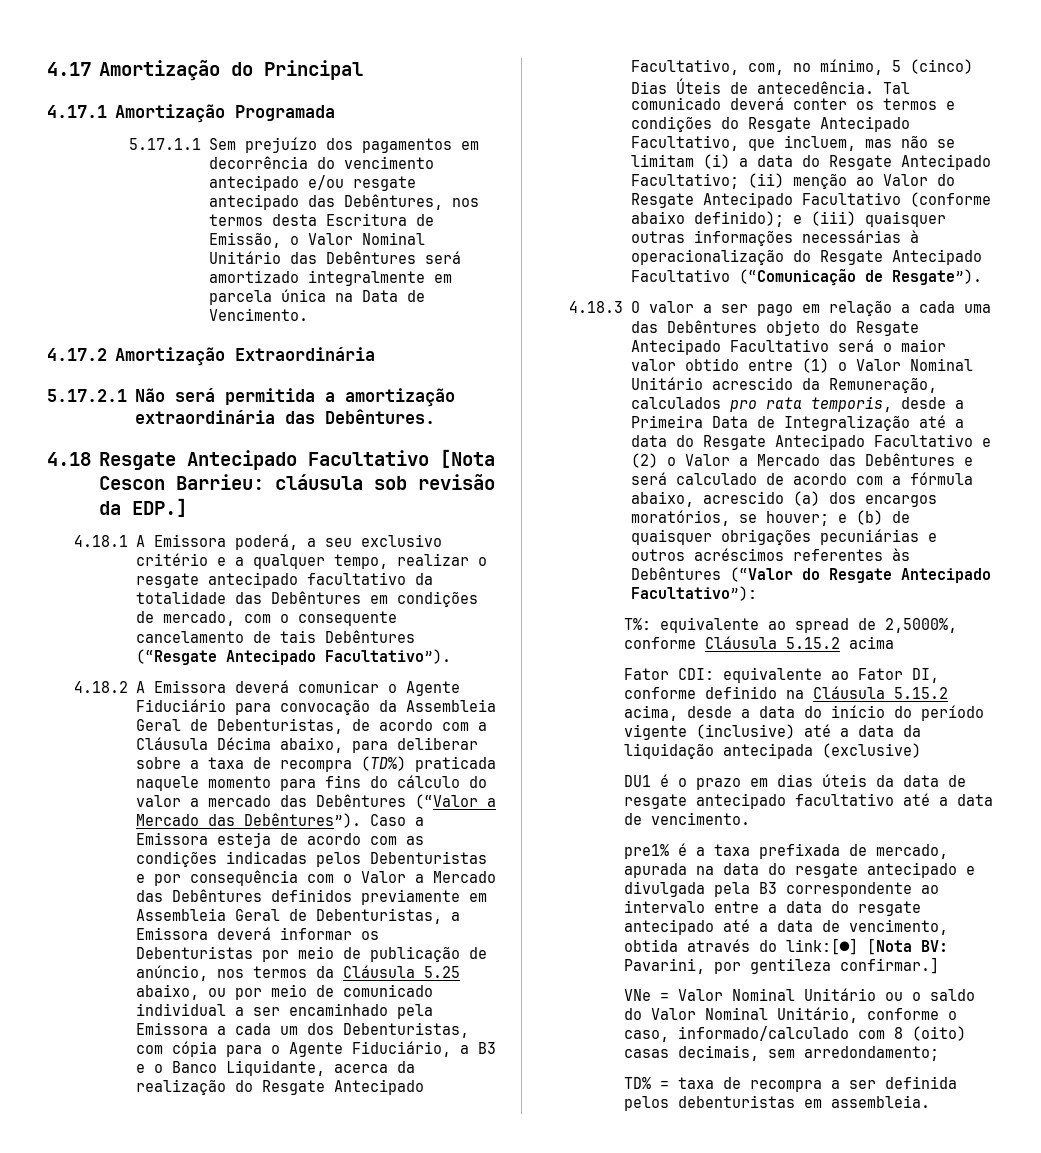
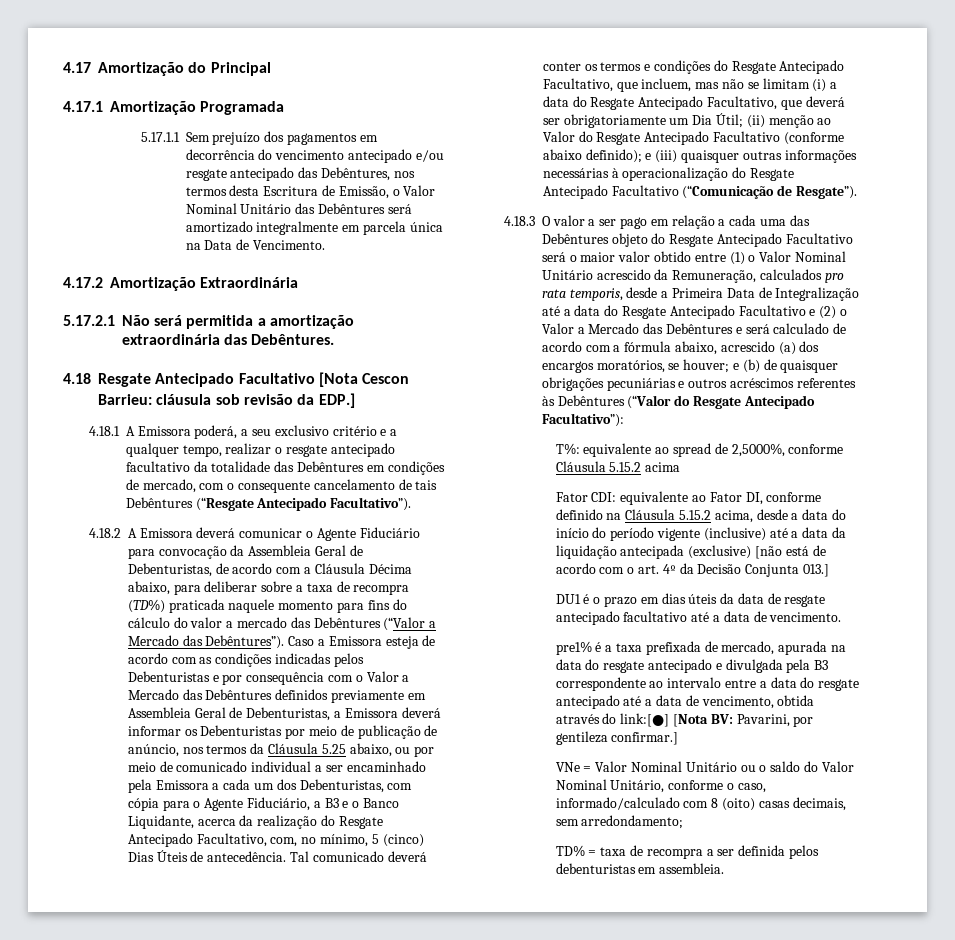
- Tal comunicado deverá conter os termos e condições do Resgate Antecipado Facultativo, que incluem, mas não se limitam (i) a data do Resgate Antecipado Facultativo; (ii) menção ao Valor do Resgate Antecipado Facultativo (conforme abaixo definido); e (iii) quaisquer outras informações necessárias à operacionalização do Resgate Antecipado Facultativo (“Comunicação de Resgate”).
+ Tal comunicado deverá conter os termos e condições do Resgate Antecipado Facultativo, que incluem, mas não se limitam (i) a data do Resgate Antecipado Facultativo, que deverá ser obrigatoriamente um Dia Útil; (ii) menção ao Valor do Resgate Antecipado Facultativo (conforme abaixo definido); e (iii) quaisquer outras informações necessárias à operacionalização do Resgate Antecipado Facultativo (“Comunicação de Resgate”).
- Fator CDI: equivalente ao Fator DI, conforme definido na Cláusula 5.15.2 acima, desde a data do início do período vigente (inclusive) até a data da liquidação antecipada (exclusive)
+ Fator CDI: equivalente ao Fator DI, conforme definido na Cláusula 5.15.2 acima, desde a data do início do período vigente (inclusive) até a data da liquidação antecipada (exclusive) [não está de acordo com o art. 4º da Decisão Conjunta 013.]

